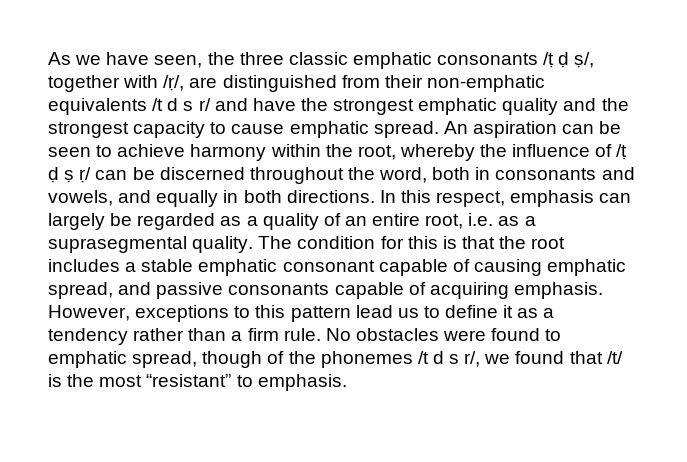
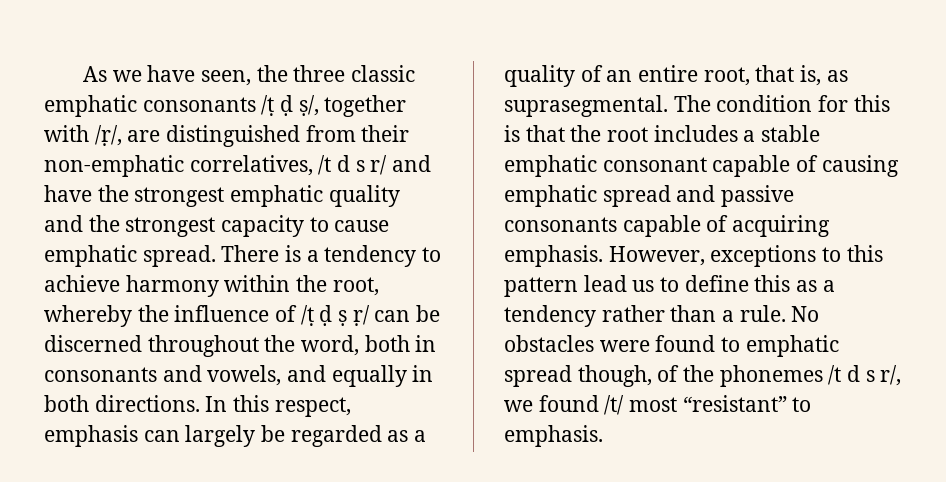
- As we have seen, the three classic emphatic consonants /ṭ ḍ ṣ/, together with /ṛ/, are distinguished from their non-emphatic equivalents /t d s r/ and have the strongest emphatic quality and the strongest capacity to cause emphatic spread.
+ As we have seen, the three classic emphatic consonants /ṭ ḍ ṣ/, together with /ṛ/, are distinguished from their non-emphatic correlatives, /t d s r/ and have the strongest emphatic quality and the strongest capacity to cause emphatic spread.
- An aspiration can be seen to achieve harmony within the root, whereby the influence of /ṭ ḍ ṣ ṛ/ can be discerned throughout the word, both in consonants and vowels, and equally in both directions.
+ There is a tendency to achieve harmony within the root, whereby the influence of /ṭ ḍ ṣ ṛ/ can be discerned throughout the word, both in consonants and vowels, and equally in both directions.
- In this respect, emphasis can largely be regarded as a quality of an entire root, i.e. as a suprasegmental quality.
+ In this respect, emphasis can largely be regarded as a quality of an entire root, that is, as suprasegmental.
- The condition for this is that the root includes a stable emphatic consonant capable of causing emphatic spread, and passive consonants capable of acquiring emphasis.
+ The condition for this is that the root includes a stable emphatic consonant capable of causing emphatic spread and passive consonants capable of acquiring emphasis.
- However, exceptions to this pattern lead us to define it as a tendency rather than a firm rule.
+ However, exceptions to this pattern lead us to define this as a tendency rather than a rule.
- No obstacles were found to emphatic spread, though of the phonemes /t d s r/, we found that /t/ is the most “resistant” to emphasis.
+ No obstacles were found to emphatic spread though, of the phonemes /t d s r/, we found /t/ most “resistant” to emphasis.

